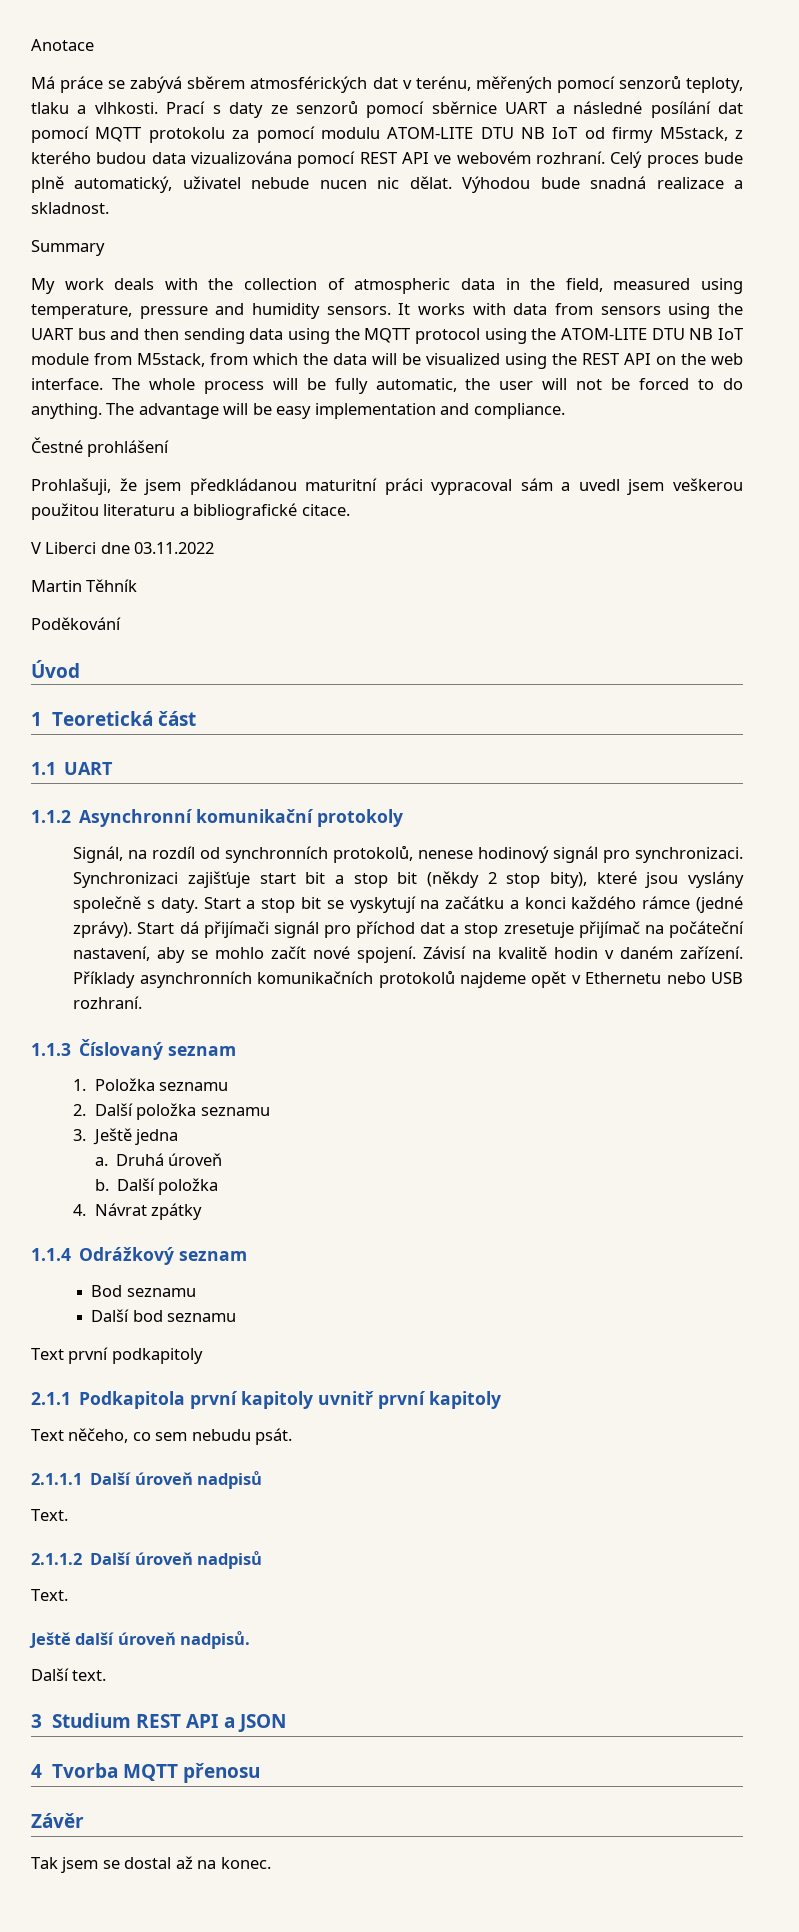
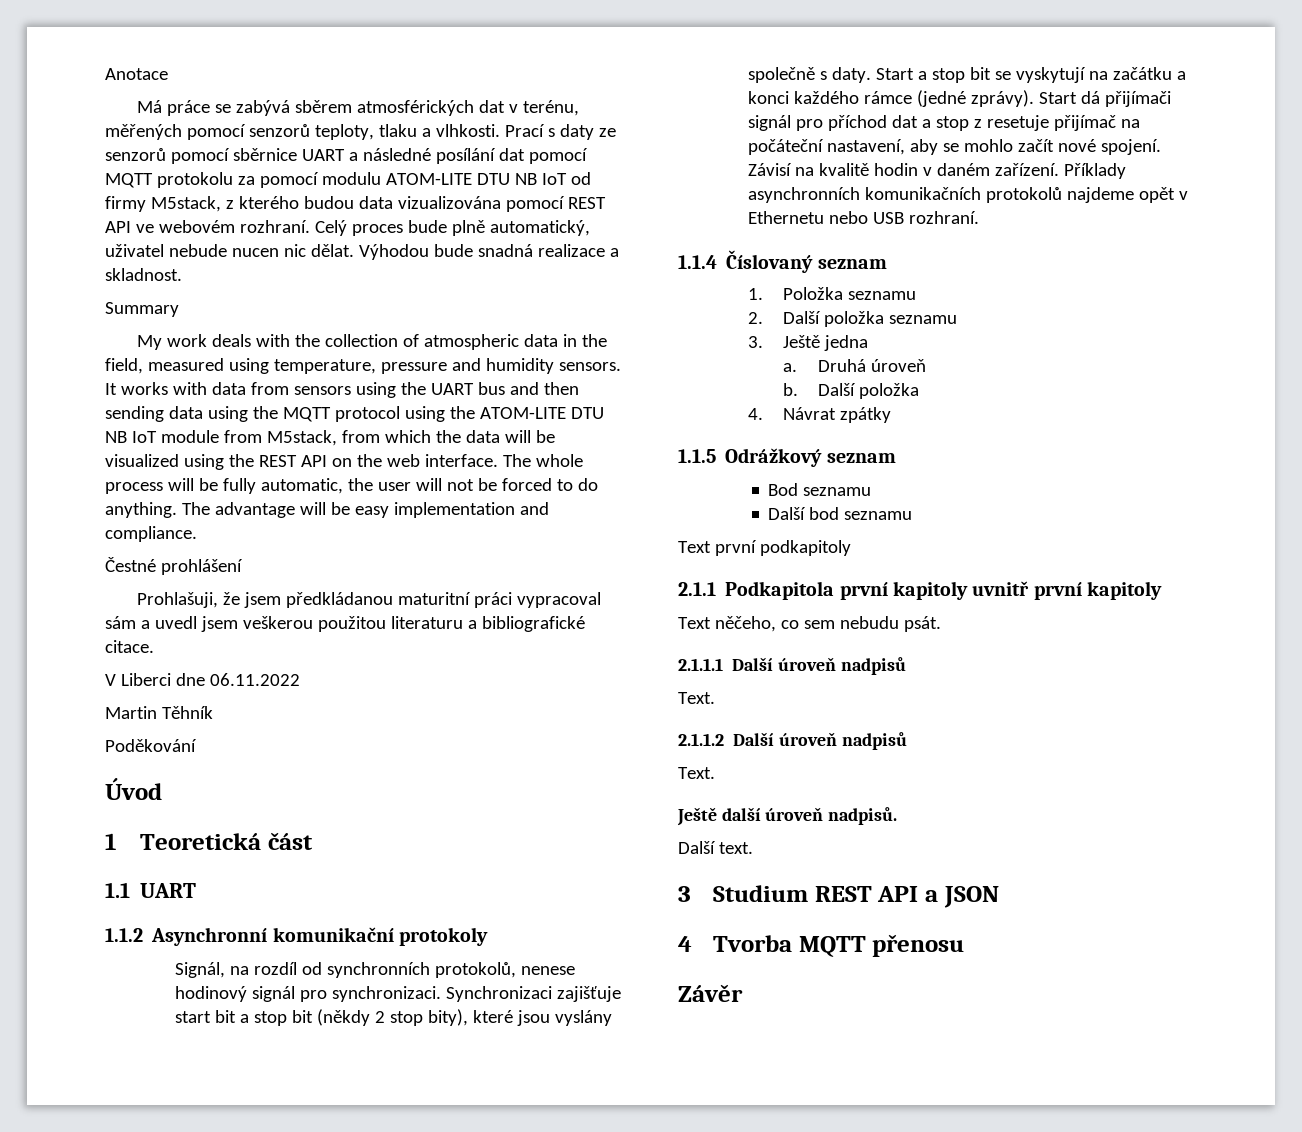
- V Liberci dne 03.11.2022
+ V Liberci dne 06.11.2022
- Start dá přijímači signál pro příchod dat a stop zresetuje přijímač na počáteční nastavení, aby se mohlo začít nové spojení.
+ Start dá přijímači signál pro příchod dat a stop z resetuje přijímač na počáteční nastavení, aby se mohlo začít nové spojení.
- 1.1.3 Číslovaný seznam
+ 1.1.4 Číslovaný seznam
- 1.1.4 Odrážkový seznam
+ 1.1.5 Odrážkový seznam
- Tak jsem se dostal až na konec.

